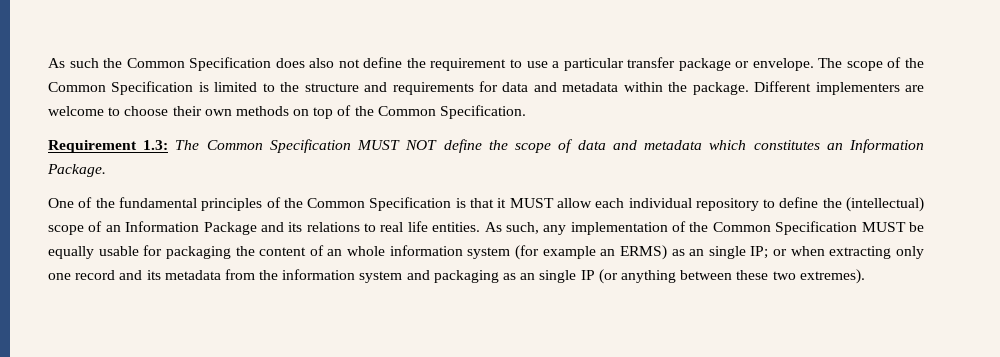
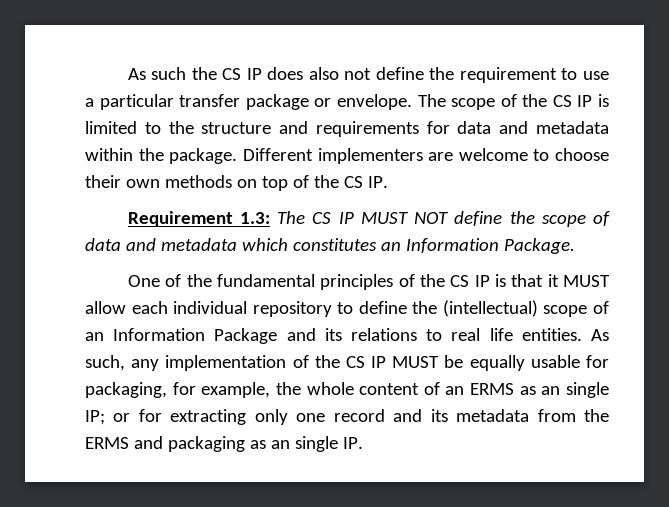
- As such the Common Specification does also not define the requirement to use a particular transfer package or envelope.
+ As such the CS IP does also not define the requirement to use a particular transfer package or envelope.
- The scope of the Common Specification is limited to the structure and requirements for data and metadata within the package.
+ The scope of the CS IP is limited to the structure and requirements for data and metadata within the package.
- Different implementers are welcome to choose their own methods on top of the Common Specification.
+ Different implementers are welcome to choose their own methods on top of the CS IP.
- Requirement 1.3: The Common Specification MUST NOT define the scope of data and metadata which constitutes an Information Package.
+ Requirement 1.3: The CS IP MUST NOT define the scope of data and metadata which constitutes an Information Package.
- One of the fundamental principles of the Common Specification is that it MUST allow each individual repository to define the (intellectual) scope of an Information Package and its relations to real life entities.
+ One of the fundamental principles of the CS IP is that it MUST allow each individual repository to define the (intellectual) scope of an Information Package and its relations to real life entities.
- As such, any implementation of the Common Specification MUST be equally usable for packaging the content of an whole information system (for example an ERMS) as an single IP; or when extracting only one record and its metadata from the information system and packaging as an single IP (or anything between these two extremes).
+ As such, any implementation of the CS IP MUST be equally usable for packaging, for example, the whole content of an ERMS as an single IP; or for extracting only one record and its metadata from the ERMS and packaging as an single IP.

